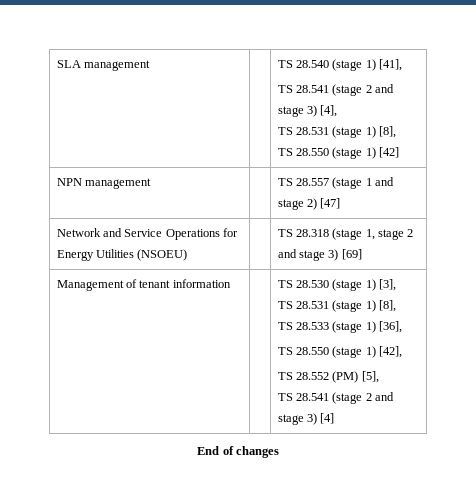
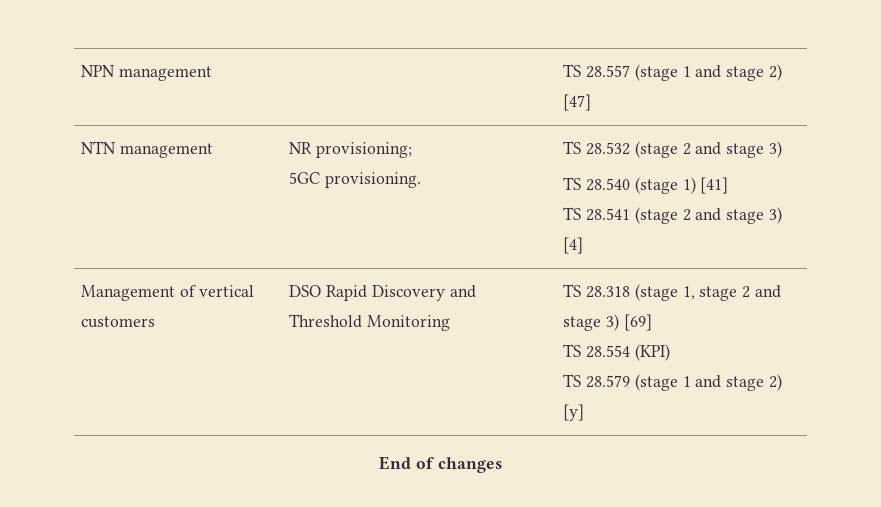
- SLA management | | TS 28.540 (stage 1) [41],
- TS 28.541 (stage 2 and stage 3) [4],
- TS 28.531 (stage 1) [8],
- TS 28.550 (stage 1) [42]
- Network and Service Operations for Energy Utilities (NSOEU) | | TS 28.318 (stage 1, stage 2 and stage 3) [69]
- Management of tenant information | | TS 28.530 (stage 1) [3],
- TS 28.531 (stage 1) [8],
- TS 28.533 (stage 1) [36],
- TS 28.550 (stage 1) [42],
- TS 28.552 (PM) [5],
+ NTN management | NR provisioning;
+ 5GC provisioning. | TS 28.532 (stage 2 and stage 3)
+ TS 28.540 (stage 1) [41]
  TS 28.541 (stage 2 and stage 3) [4]
+ Management of vertical customers | DSO Rapid Discovery and Threshold Monitoring | TS 28.318 (stage 1, stage 2 and stage 3) [69]
+ TS 28.554 (KPI)
+ TS 28.579 (stage 1 and stage 2) [y]

